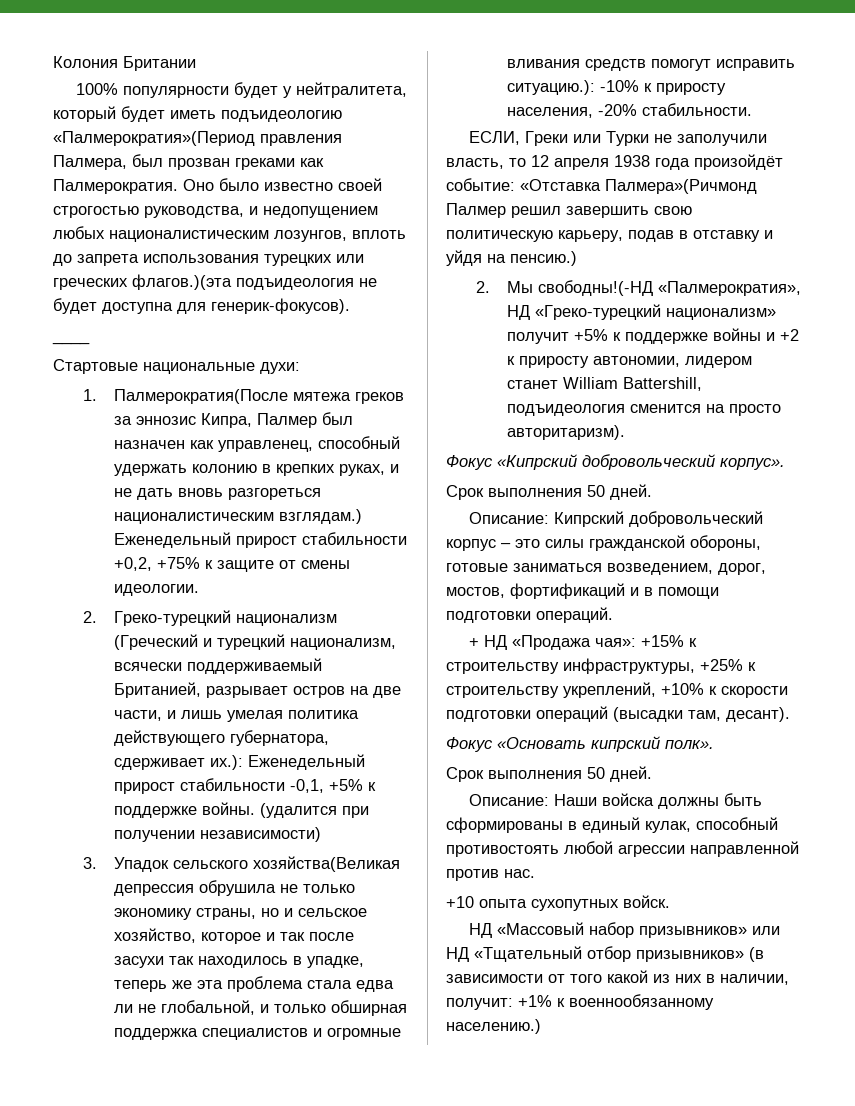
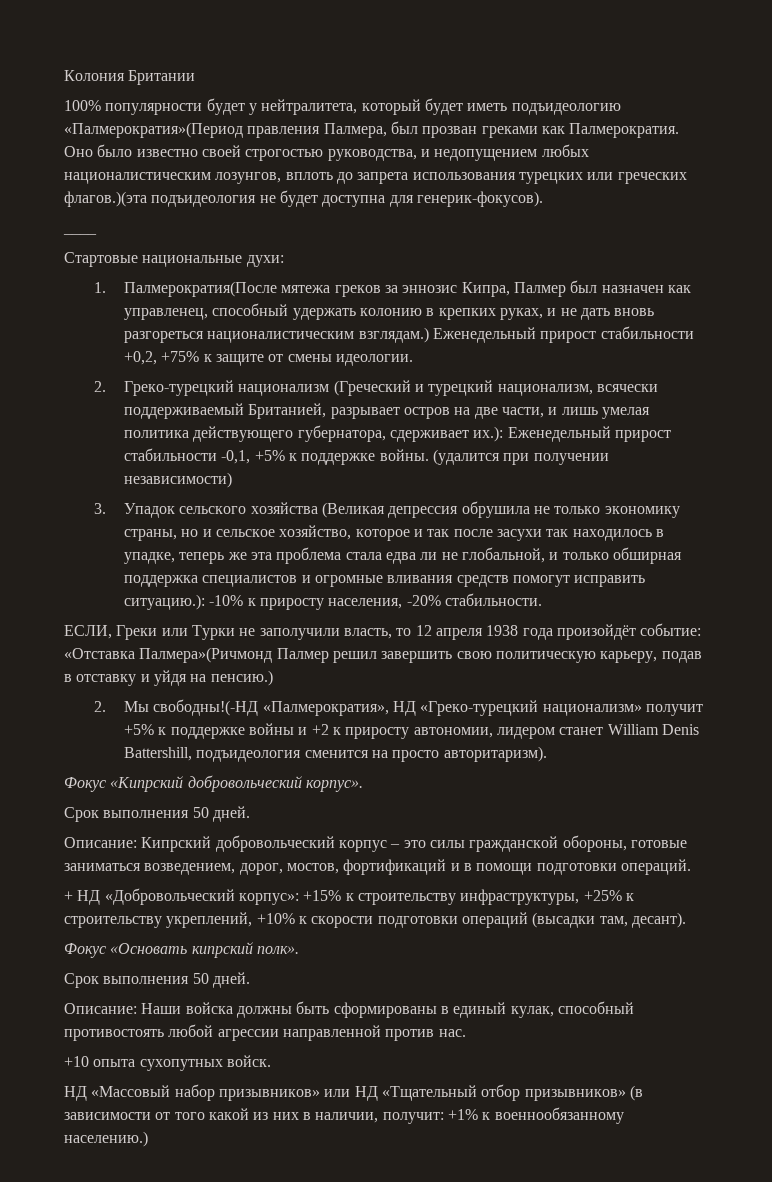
- 3. Упадок сельского хозяйства(Великая депрессия обрушила не только экономику страны, но и сельское хозяйство, которое и так после засухи так находилось в упадке, теперь же эта проблема стала едва ли не глобальной, и только обширная поддержка специалистов и огромные вливания средств помогут исправить ситуацию.): -10% к приросту населения, -20% стабильности.
+ 3. Упадок сельского хозяйства (Великая депрессия обрушила не только экономику страны, но и сельское хозяйство, которое и так после засухи так находилось в упадке, теперь же эта проблема стала едва ли не глобальной, и только обширная поддержка специалистов и огромные вливания средств помогут исправить ситуацию.): -10% к приросту населения, -20% стабильности.
- 2. Мы свободны!(-НД «Палмерократия», НД «Греко-турецкий национализм» получит +5% к поддержке войны и +2 к приросту автономии, лидером станет William Battershill, подъидеология сменится на просто авторитаризм).
+ 2. Мы свободны!(-НД «Палмерократия», НД «Греко-турецкий национализм» получит +5% к поддержке войны и +2 к приросту автономии, лидером станет William Denis Battershill, подъидеология сменится на просто авторитаризм).
- + НД «Продажа чая»: +15% к строительству инфраструктуры, +25% к строительству укреплений, +10% к скорости подготовки операций (высадки там, десант).
+ + НД «Добровольческий корпус»: +15% к строительству инфраструктуры, +25% к строительству укреплений, +10% к скорости подготовки операций (высадки там, десант).

